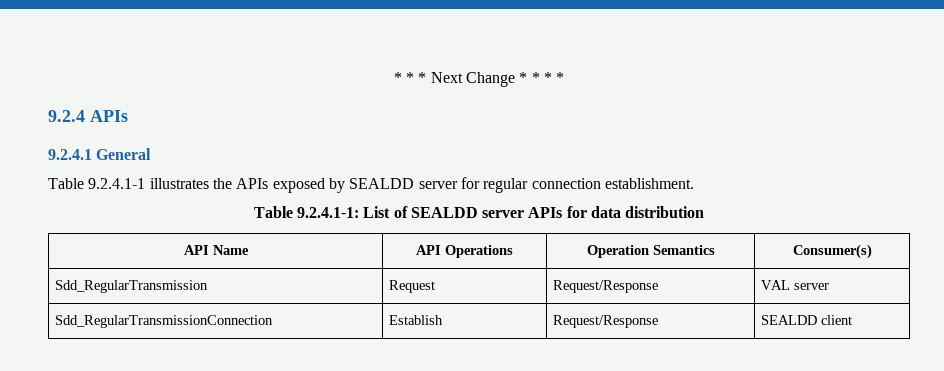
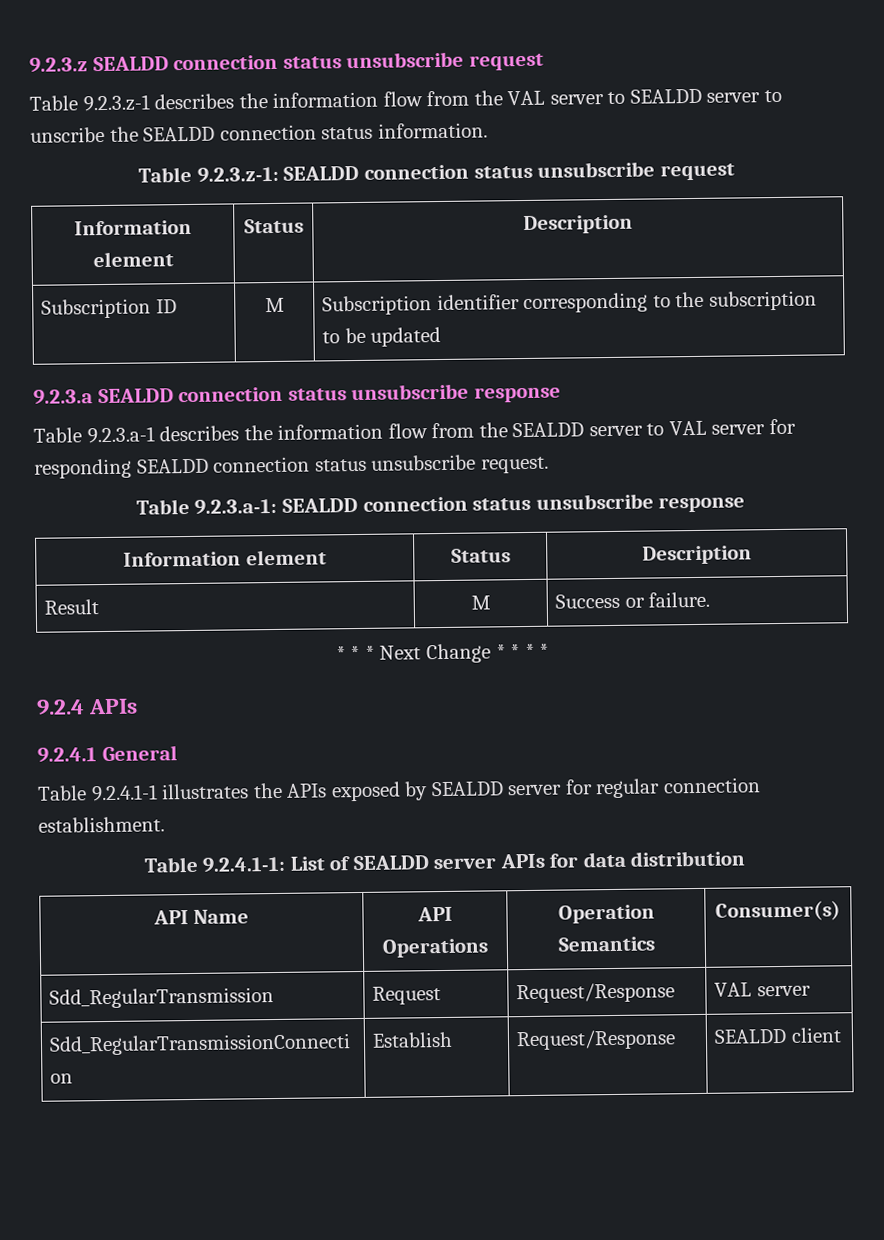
+ 9.2.3.z SEALDD connection status unsubscribe request
+ Table 9.2.3.z-1 describes the information flow from the VAL server to SEALDD server to unscribe the SEALDD connection status information.
+ Table 9.2.3.z-1: SEALDD connection status unsubscribe request
+ Information element | Status | Description
+ Subscription ID | M | Subscription identifier corresponding to the subscription to be updated
+ 9.2.3.a SEALDD connection status unsubscribe response
+ Table 9.2.3.a-1 describes the information flow from the SEALDD server to VAL server for responding SEALDD connection status unsubscribe request.
+ Table 9.2.3.a-1: SEALDD connection status unsubscribe response
+ Information element | Status | Description
+ Result | M | Success or failure.

